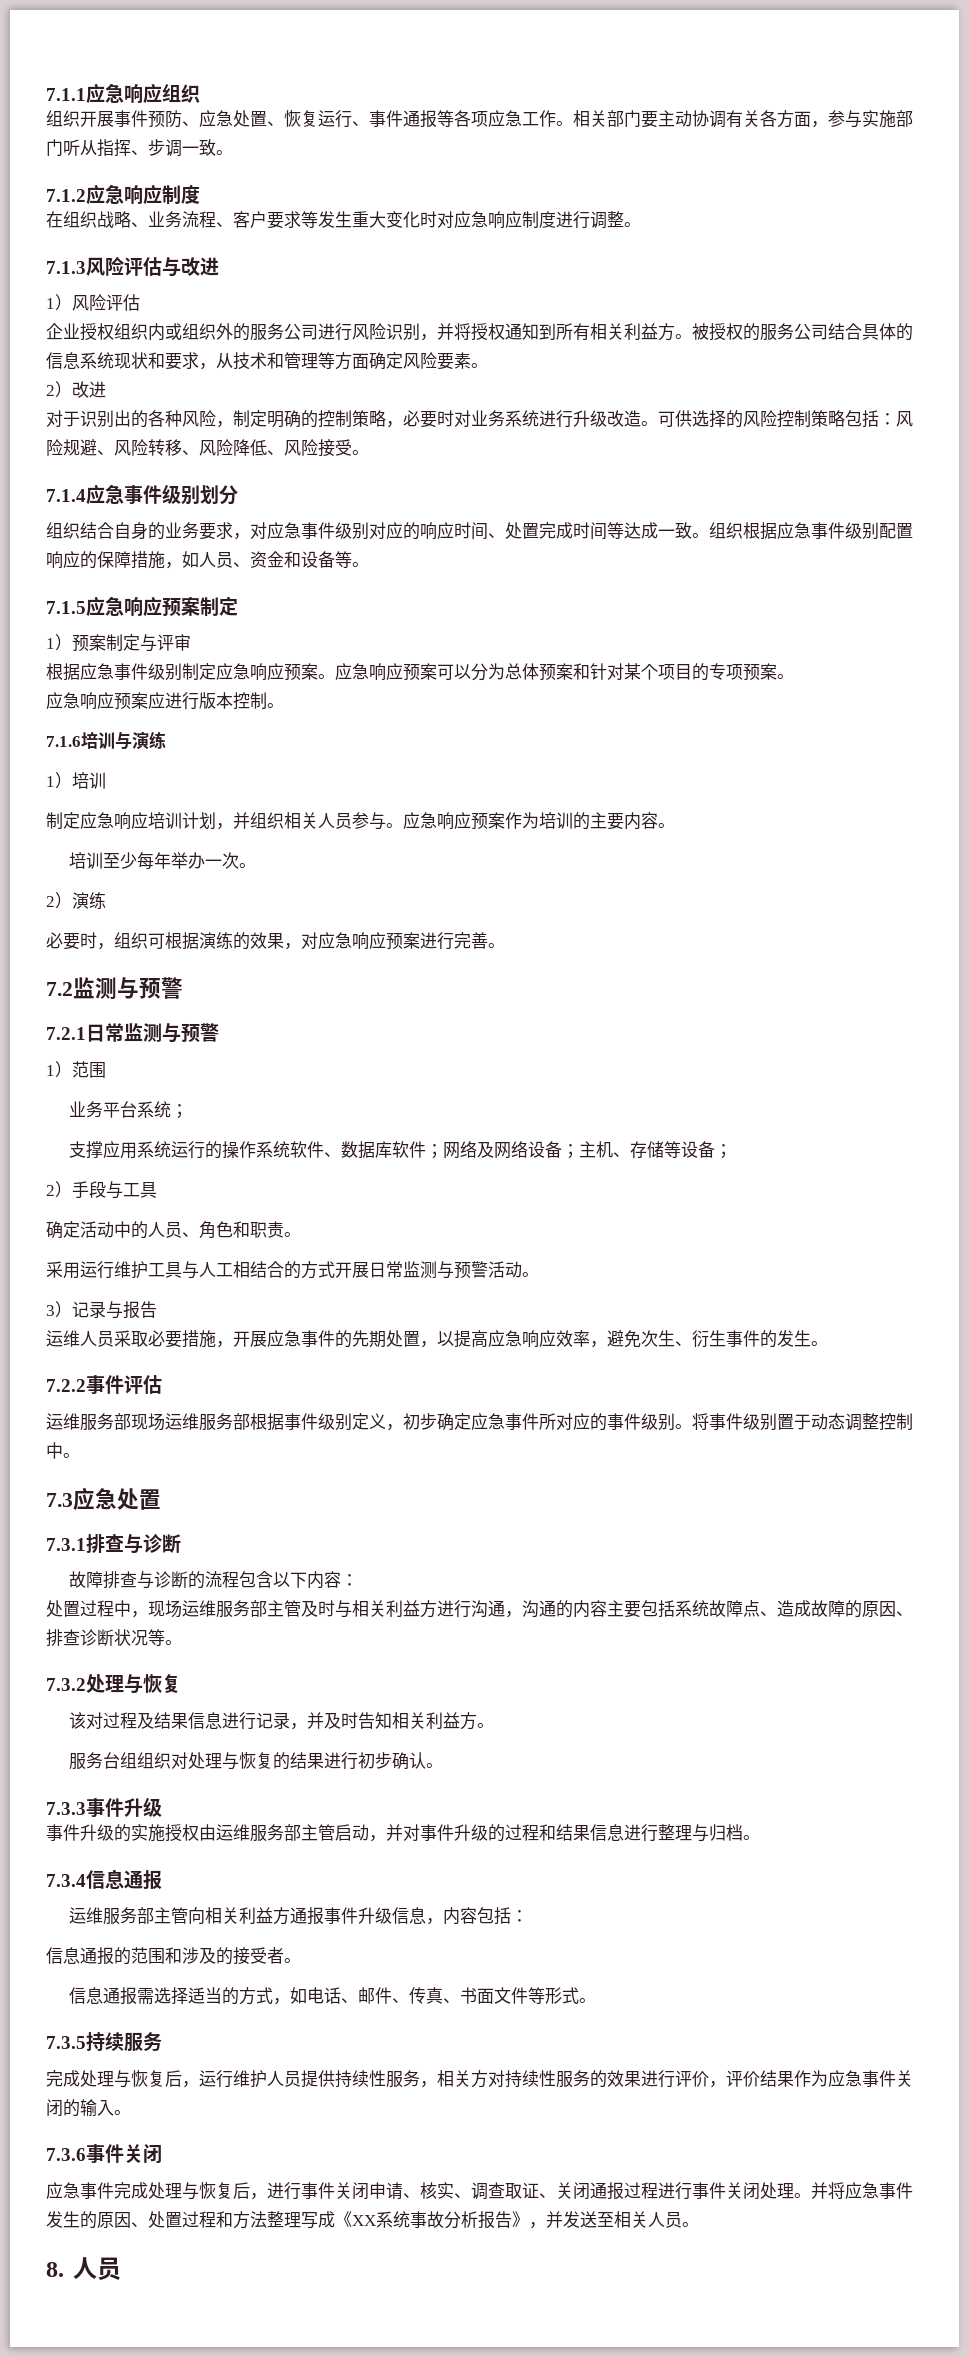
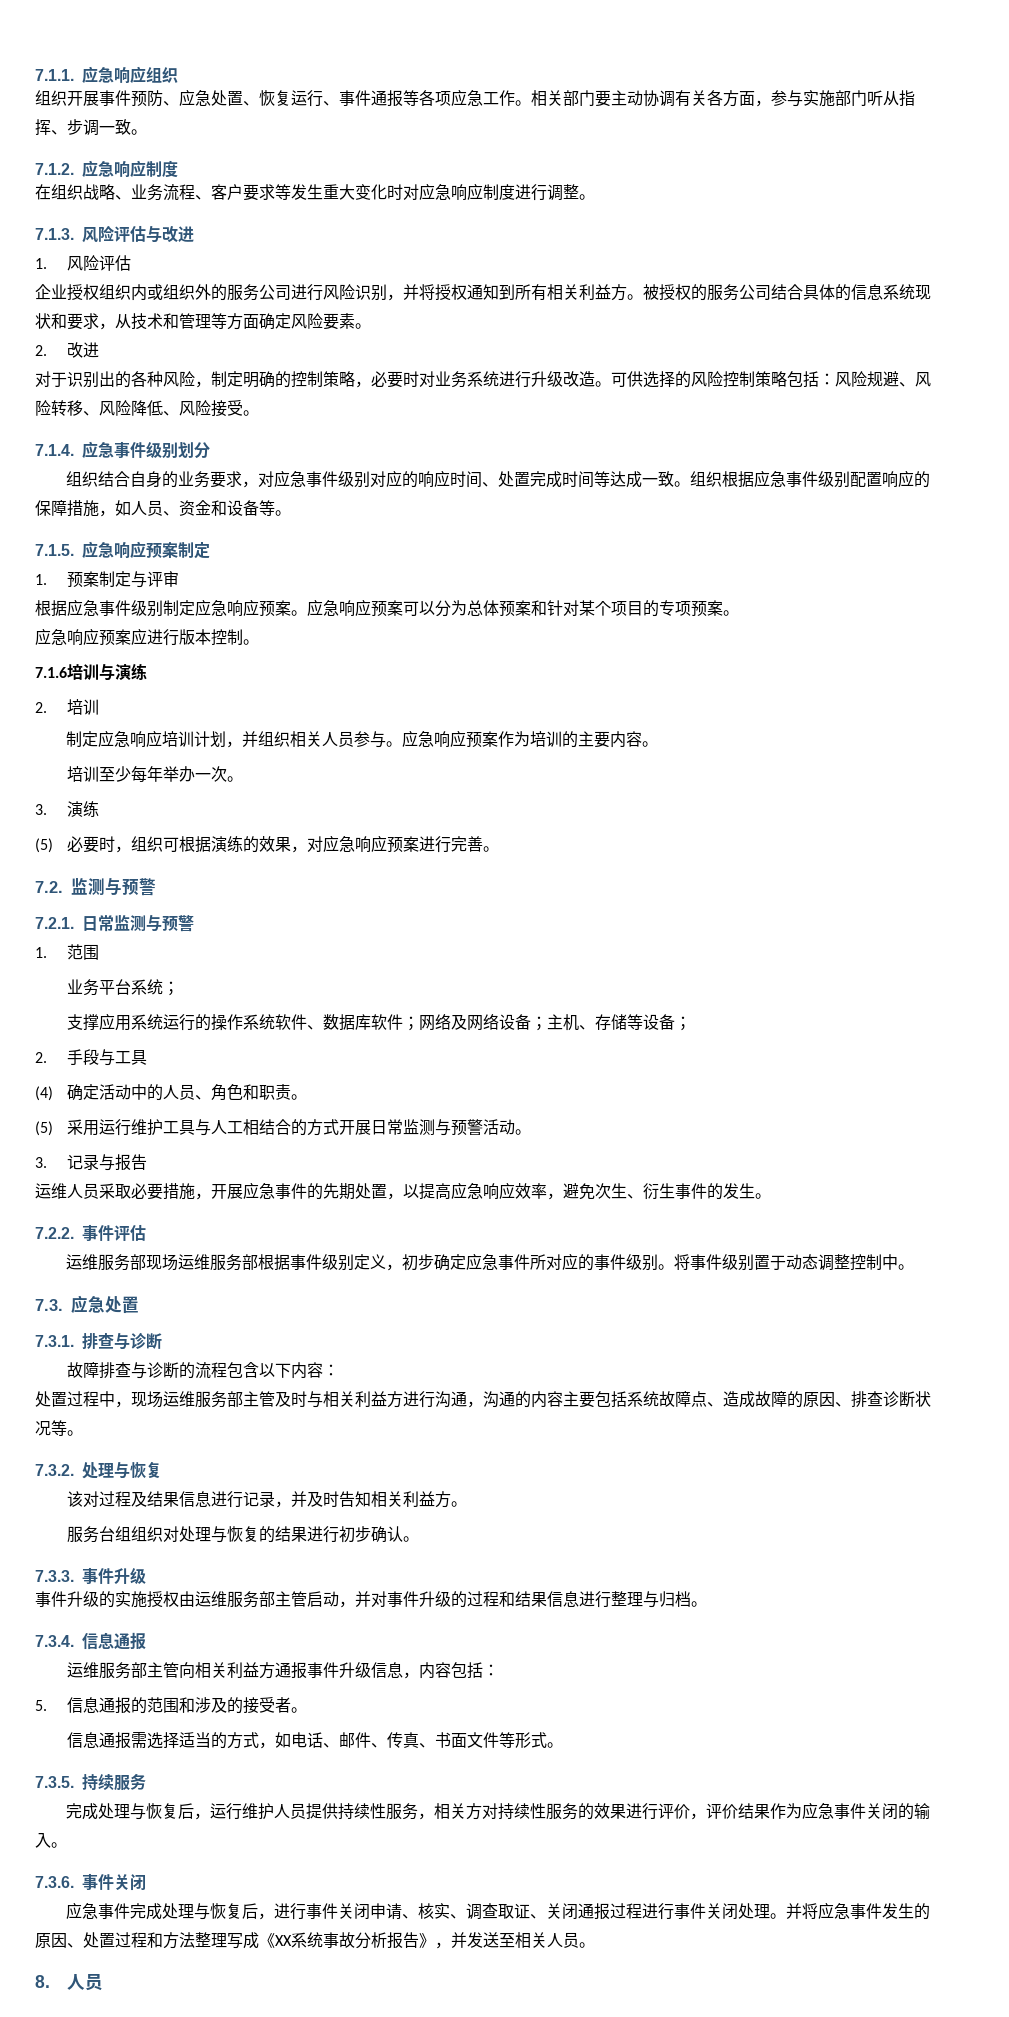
- 7.1.1应急响应组织
+ 7.1.1.应急响应组织
- 7.1.2应急响应制度
+ 7.1.2.应急响应制度
- 7.1.3风险评估与改进
+ 7.1.3.风险评估与改进
- 1）风险评估
+ 1.风险评估
- 2）改进
+ 2.改进
- 7.1.4应急事件级别划分
+ 7.1.4.应急事件级别划分
- 7.1.5应急响应预案制定
+ 7.1.5.应急响应预案制定
- 1）预案制定与评审
+ 1.预案制定与评审
- 1）培训
+ 2.培训
- 2）演练
- 必要时，组织可根据演练的效果，对应急响应预案进行完善。
+ 3.演练
+ (5)必要时，组织可根据演练的效果，对应急响应预案进行完善。
- 7.2监测与预警
- 7.2.1日常监测与预警
+ 7.2.监测与预警
+ 7.2.1.日常监测与预警
- 1）范围
+ 1.范围
- 2）手段与工具
+ 2.手段与工具
- 确定活动中的人员、角色和职责。
+ (4)确定活动中的人员、角色和职责。
- 采用运行维护工具与人工相结合的方式开展日常监测与预警活动。
+ (5)采用运行维护工具与人工相结合的方式开展日常监测与预警活动。
- 3）记录与报告
+ 3.记录与报告
- 7.2.2事件评估
+ 7.2.2.事件评估
- 7.3应急处置
+ 7.3.应急处置
- 7.3.1排查与诊断
+ 7.3.1.排查与诊断
- 7.3.2处理与恢复
+ 7.3.2.处理与恢复
- 7.3.3事件升级
+ 7.3.3.事件升级
- 7.3.4信息通报
+ 7.3.4.信息通报
- 信息通报的范围和涉及的接受者。
+ 5.信息通报的范围和涉及的接受者。
- 7.3.5持续服务
+ 7.3.5.持续服务
- 7.3.6事件关闭
+ 7.3.6.事件关闭

